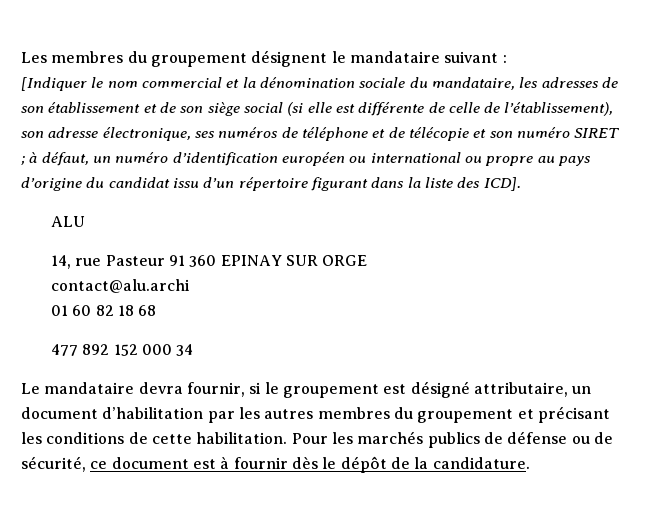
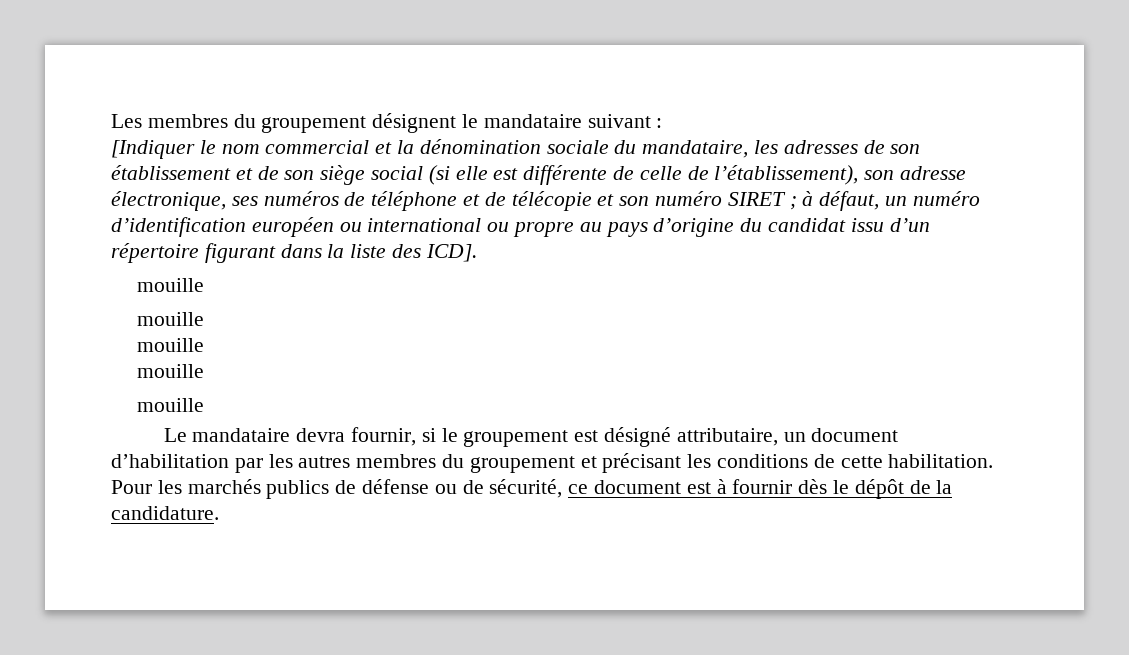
  à défaut, un numéro d’identification européen ou international ou propre au pays d’origine du candidat issu d’un répertoire figurant dans la liste des ICD].
- ALU
- 14, rue Pasteur 91 360 EPINAY SUR ORGE
- contact@alu.archi
- 01 60 82 18 68
- 477 892 152 000 34
+ mouille
+ mouille
+ mouille
+ mouille
+ mouille

